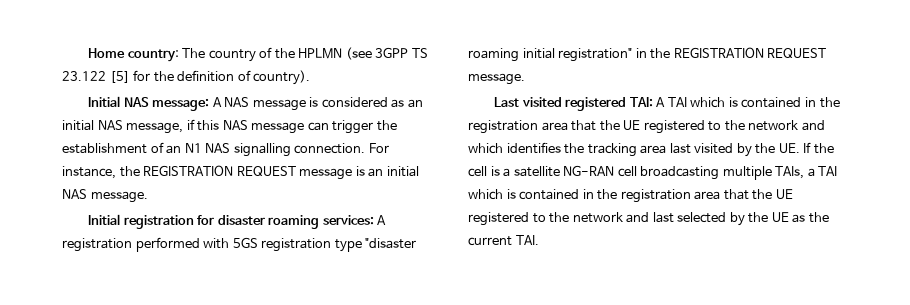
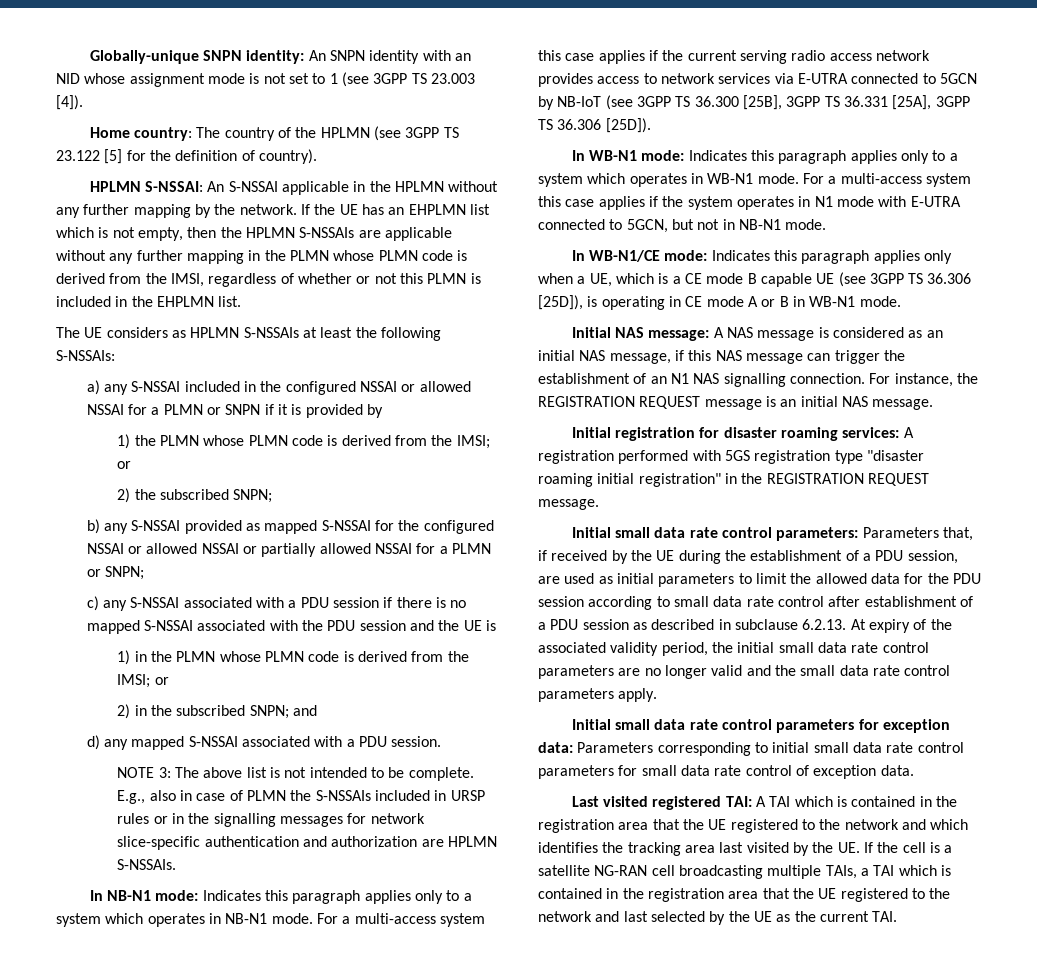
+ Globally-unique SNPN identity: An SNPN identity with an NID whose assignment mode is not set to 1 (see 3GPP TS 23.003 [4]).
+ HPLMN S-NSSAI: An S-NSSAI applicable in the HPLMN without any further mapping by the network. If the UE has an EHPLMN list which is not empty, then the HPLMN S-NSSAIs are applicable without any further mapping in the PLMN whose PLMN code is derived from the IMSI, regardless of whether or not this PLMN is included in the EHPLMN list.
+ The UE considers as HPLMN S-NSSAIs at least the following S-NSSAIs:
+ a) any S-NSSAI included in the configured NSSAI or allowed NSSAI for a PLMN or SNPN if it is provided by
+ 1) the PLMN whose PLMN code is derived from the IMSI; or
+ 2) the subscribed SNPN;
+ b) any S-NSSAI provided as mapped S-NSSAI for the configured NSSAI or allowed NSSAI or partially allowed NSSAI for a PLMN or SNPN;
+ c) any S-NSSAI associated with a PDU session if there is no mapped S-NSSAI associated with the PDU session and the UE is
+ 1) in the PLMN whose PLMN code is derived from the IMSI; or
+ 2) in the subscribed SNPN; and
+ d) any mapped S-NSSAI associated with a PDU session.
+ NOTE 3: The above list is not intended to be complete. E.g., also in case of PLMN the S-NSSAIs included in URSP rules or in the signalling messages for network slice-specific authentication and authorization are HPLMN S-NSSAIs.
+ In NB-N1 mode: Indicates this paragraph applies only to a system which operates in NB-N1 mode. For a multi-access system this case applies if the current serving radio access network provides access to network services via E-UTRA connected to 5GCN by NB-IoT (see 3GPP TS 36.300 [25B], 3GPP TS 36.331 [25A], 3GPP TS 36.306 [25D]).
+ In WB-N1 mode: Indicates this paragraph applies only to a system which operates in WB-N1 mode. For a multi-access system this case applies if the system operates in N1 mode with E-UTRA connected to 5GCN, but not in NB-N1 mode.
+ In WB-N1/CE mode: Indicates this paragraph applies only when a UE, which is a CE mode B capable UE (see 3GPP TS 36.306 [25D]), is operating in CE mode A or B in WB-N1 mode.
+ Initial small data rate control parameters: Parameters that, if received by the UE during the establishment of a PDU session, are used as initial parameters to limit the allowed data for the PDU session according to small data rate control after establishment of a PDU session as described in subclause 6.2.13. At expiry of the associated validity period, the initial small data rate control parameters are no longer valid and the small data rate control parameters apply.
+ Initial small data rate control parameters for exception data: Parameters corresponding to initial small data rate control parameters for small data rate control of exception data.

